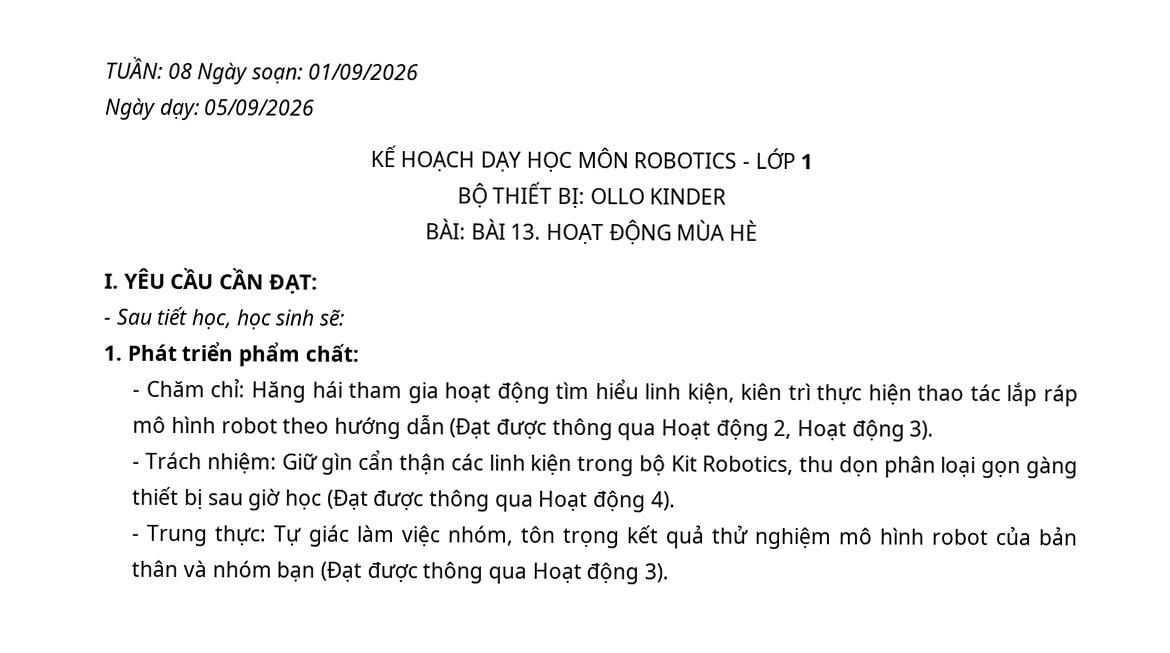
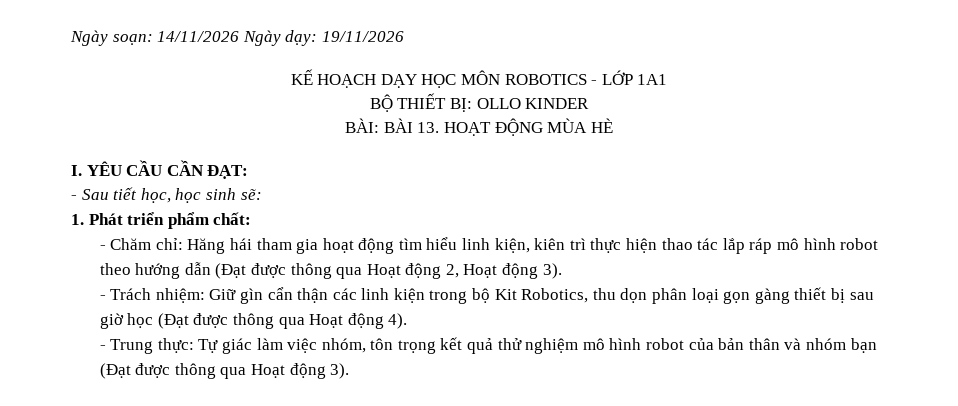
- TUẦN: 08 Ngày soạn: 01/09/2026
- Ngày dạy: 05/09/2026
+ Ngày soạn: 14/11/2026 Ngày dạy: 19/11/2026
- KẾ HOẠCH DẠY HỌC MÔN ROBOTICS - LỚP 1
+ KẾ HOẠCH DẠY HỌC MÔN ROBOTICS - LỚP 1A1

